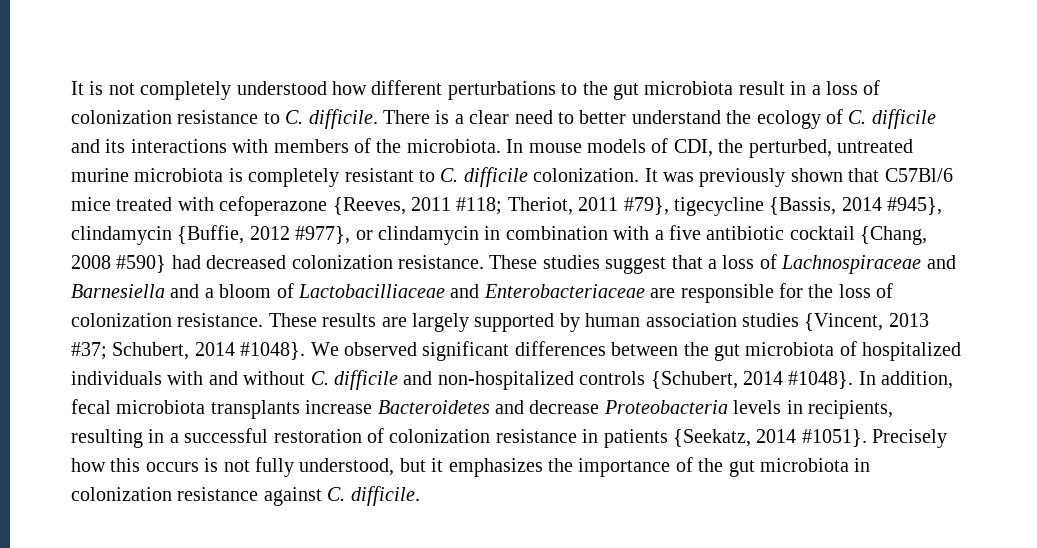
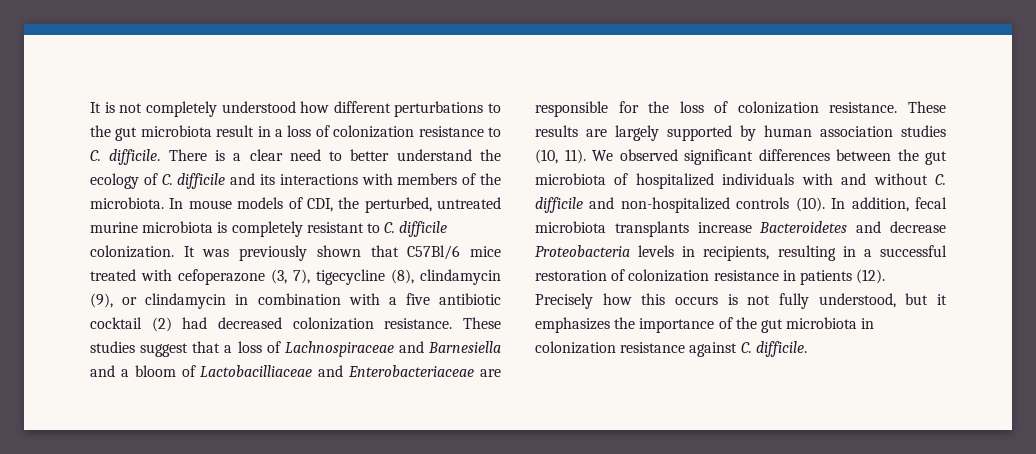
- It was previously shown that C57Bl/6 mice treated with cefoperazone {Reeves, 2011 #118; Theriot, 2011 #79}, tigecycline {Bassis, 2014 #945}, clindamycin {Buffie, 2012 #977}, or clindamycin in combination with a five antibiotic cocktail {Chang, 2008 #590} had decreased colonization resistance.
+ It was previously shown that C57Bl/6 mice treated with cefoperazone (3, 7), tigecycline (8), clindamycin (9), or clindamycin in combination with a five antibiotic cocktail (2) had decreased colonization resistance.
- These results are largely supported by human association studies {Vincent, 2013 #37; Schubert, 2014 #1048}.
+ These results are largely supported by human association studies (10, 11).
- We observed significant differences between the gut microbiota of hospitalized individuals with and without C. difficile and non-hospitalized controls {Schubert, 2014 #1048}.
+ We observed significant differences between the gut microbiota of hospitalized individuals with and without C. difficile and non-hospitalized controls (10).
- In addition, fecal microbiota transplants increase Bacteroidetes and decrease Proteobacteria levels in recipients, resulting in a successful restoration of colonization resistance in patients {Seekatz, 2014 #1051}.
+ In addition, fecal microbiota transplants increase Bacteroidetes and decrease Proteobacteria levels in recipients, resulting in a successful restoration of colonization resistance in patients (12).

